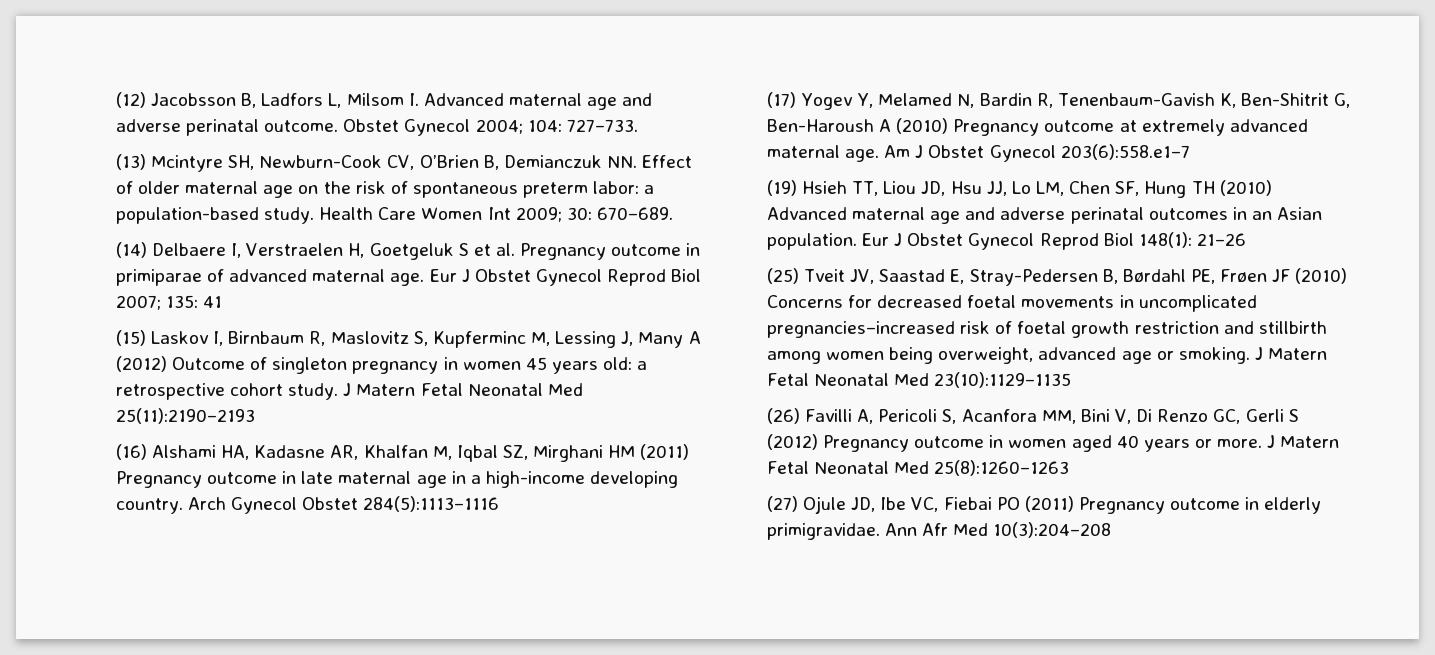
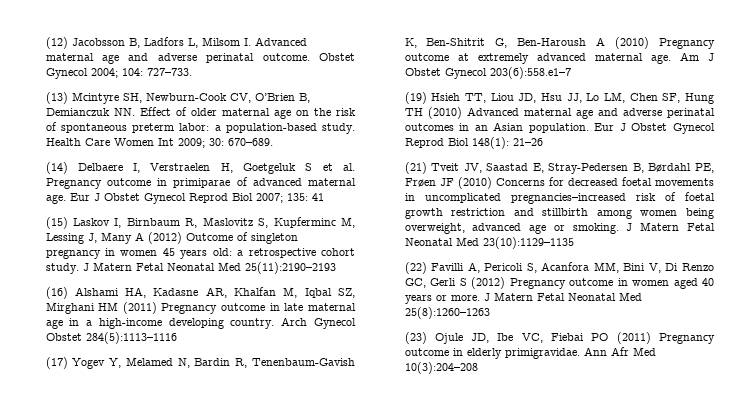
- (25) Tveit JV, Saastad E, Stray-Pedersen B, Børdahl PE, Frøen JF (2010) Concerns for decreased foetal movements in uncomplicated pregnancies–increased risk of foetal growth restriction and stillbirth among women being overweight, advanced age or smoking.
+ (21) Tveit JV, Saastad E, Stray-Pedersen B, Børdahl PE, Frøen JF (2010) Concerns for decreased foetal movements in uncomplicated pregnancies–increased risk of foetal growth restriction and stillbirth among women being overweight, advanced age or smoking.
- (26) Favilli A, Pericoli S, Acanfora MM, Bini V, Di Renzo GC, Gerli S (2012) Pregnancy outcome in women aged 40 years or more.
+ (22) Favilli A, Pericoli S, Acanfora MM, Bini V, Di Renzo GC, Gerli S (2012) Pregnancy outcome in women aged 40 years or more.
- (27) Ojule JD, Ibe VC, Fiebai PO (2011) Pregnancy outcome in elderly primigravidae.
+ (23) Ojule JD, Ibe VC, Fiebai PO (2011) Pregnancy outcome in elderly primigravidae.

